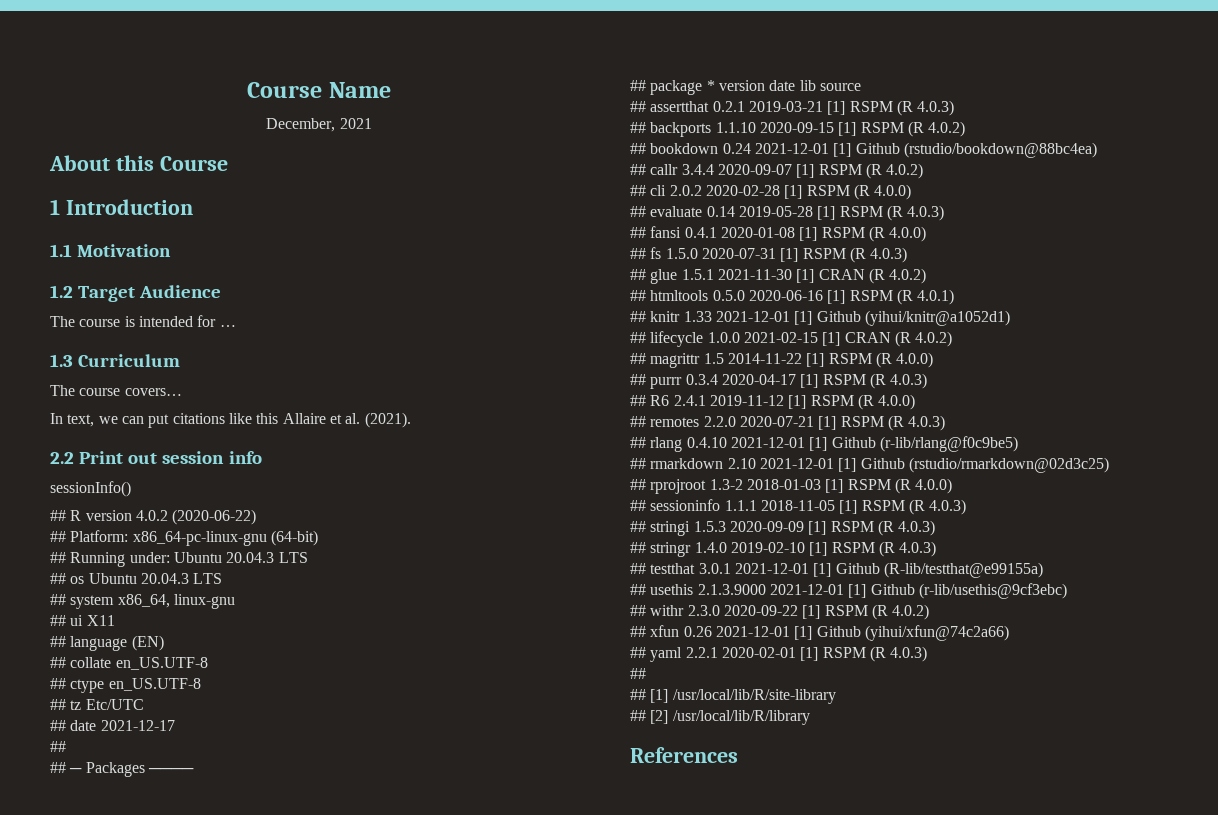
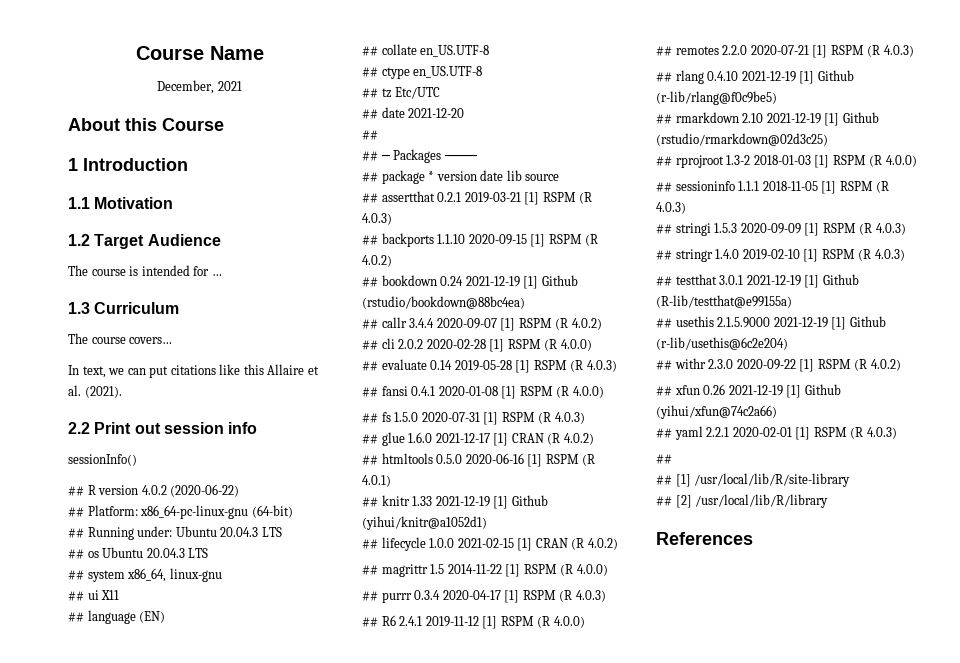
- ## date 2021-12-17
+ ## date 2021-12-20
- ## bookdown 0.24 2021-12-01 [1] Github (rstudio/bookdown@88bc4ea)
+ ## bookdown 0.24 2021-12-19 [1] Github (rstudio/bookdown@88bc4ea)
- ## glue 1.5.1 2021-11-30 [1] CRAN (R 4.0.2)
+ ## glue 1.6.0 2021-12-17 [1] CRAN (R 4.0.2)
- ## knitr 1.33 2021-12-01 [1] Github (yihui/knitr@a1052d1)
+ ## knitr 1.33 2021-12-19 [1] Github (yihui/knitr@a1052d1)
- ## rlang 0.4.10 2021-12-01 [1] Github (r-lib/rlang@f0c9be5)
+ ## rlang 0.4.10 2021-12-19 [1] Github (r-lib/rlang@f0c9be5)
- ## rmarkdown 2.10 2021-12-01 [1] Github (rstudio/rmarkdown@02d3c25)
+ ## rmarkdown 2.10 2021-12-19 [1] Github (rstudio/rmarkdown@02d3c25)
- ## testthat 3.0.1 2021-12-01 [1] Github (R-lib/testthat@e99155a)
+ ## testthat 3.0.1 2021-12-19 [1] Github (R-lib/testthat@e99155a)
- ## usethis 2.1.3.9000 2021-12-01 [1] Github (r-lib/usethis@9cf3ebc)
+ ## usethis 2.1.5.9000 2021-12-19 [1] Github (r-lib/usethis@6c2e204)
- ## xfun 0.26 2021-12-01 [1] Github (yihui/xfun@74c2a66)
+ ## xfun 0.26 2021-12-19 [1] Github (yihui/xfun@74c2a66)

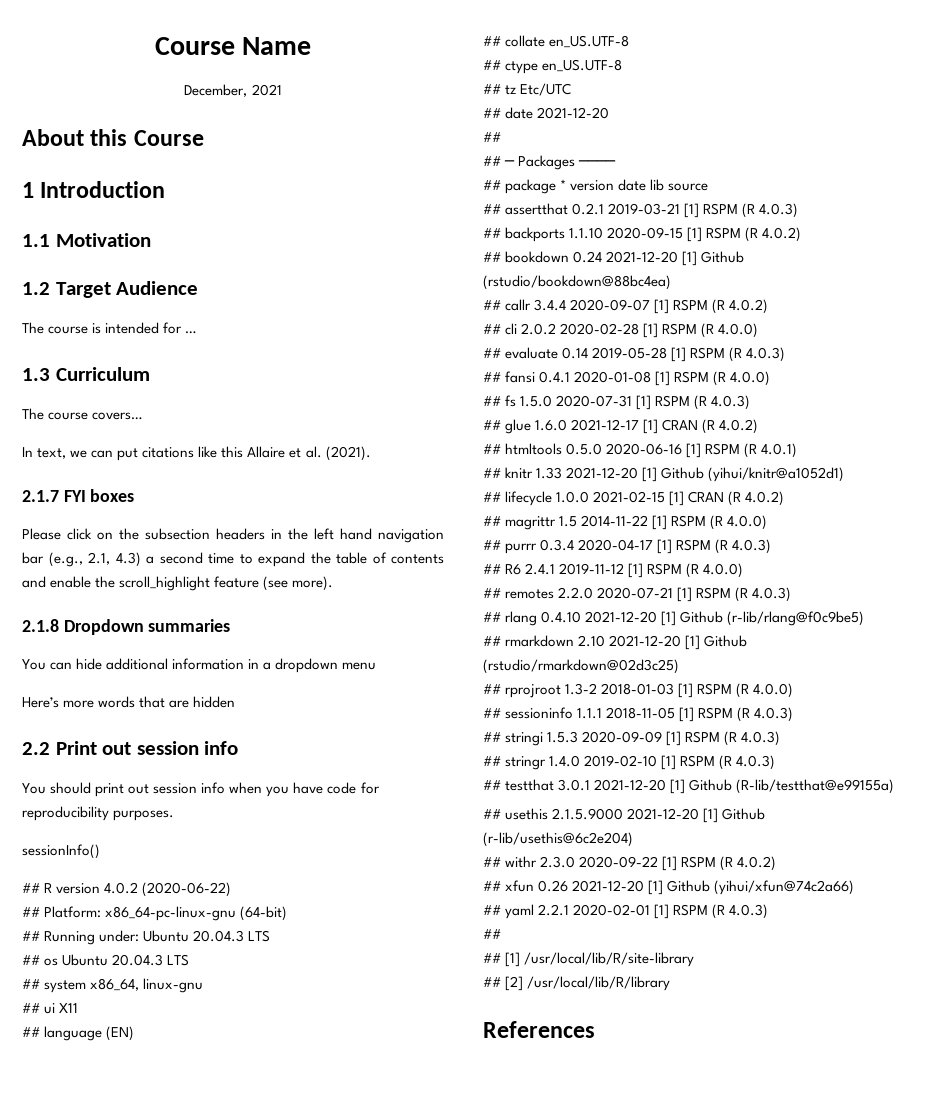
+ 2.1.7 FYI boxes
+ Please click on the subsection headers in the left hand navigation bar (e.g., 2.1, 4.3) a second time to expand the table of contents and enable the scroll_highlight feature (see more).
+ 2.1.8 Dropdown summaries
+ You can hide additional information in a dropdown menu
+ Here’s more words that are hidden
+ You should print out session info when you have code for reproducibility purposes.
- ## bookdown 0.24 2021-12-19 [1] Github (rstudio/bookdown@88bc4ea)
+ ## bookdown 0.24 2021-12-20 [1] Github (rstudio/bookdown@88bc4ea)
- ## knitr 1.33 2021-12-19 [1] Github (yihui/knitr@a1052d1)
+ ## knitr 1.33 2021-12-20 [1] Github (yihui/knitr@a1052d1)
- ## rlang 0.4.10 2021-12-19 [1] Github (r-lib/rlang@f0c9be5)
+ ## rlang 0.4.10 2021-12-20 [1] Github (r-lib/rlang@f0c9be5)
- ## rmarkdown 2.10 2021-12-19 [1] Github (rstudio/rmarkdown@02d3c25)
+ ## rmarkdown 2.10 2021-12-20 [1] Github (rstudio/rmarkdown@02d3c25)
- ## testthat 3.0.1 2021-12-19 [1] Github (R-lib/testthat@e99155a)
+ ## testthat 3.0.1 2021-12-20 [1] Github (R-lib/testthat@e99155a)
- ## usethis 2.1.5.9000 2021-12-19 [1] Github (r-lib/usethis@6c2e204)
+ ## usethis 2.1.5.9000 2021-12-20 [1] Github (r-lib/usethis@6c2e204)
- ## xfun 0.26 2021-12-19 [1] Github (yihui/xfun@74c2a66)
+ ## xfun 0.26 2021-12-20 [1] Github (yihui/xfun@74c2a66)

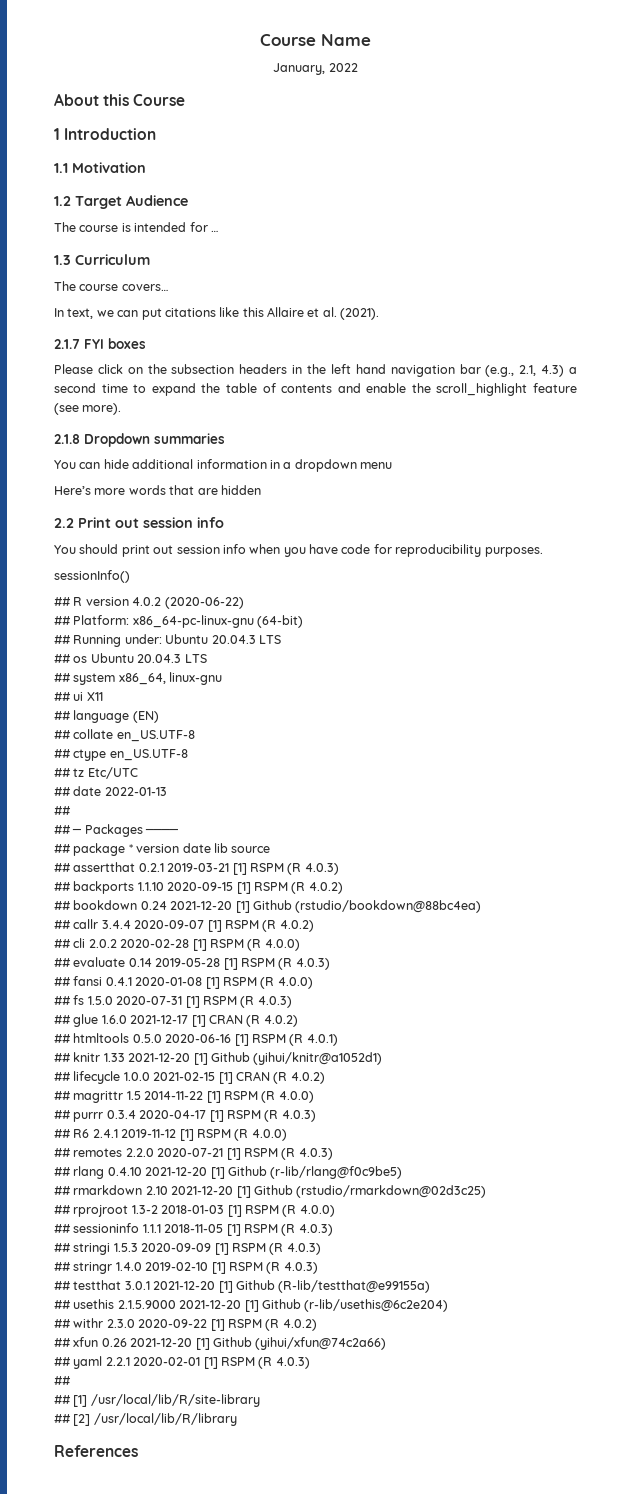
- December, 2021
+ January, 2022
- ## date 2021-12-20
+ ## date 2022-01-13

